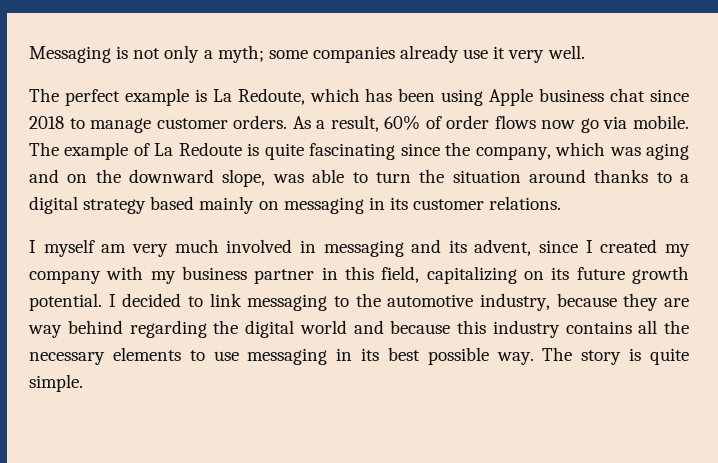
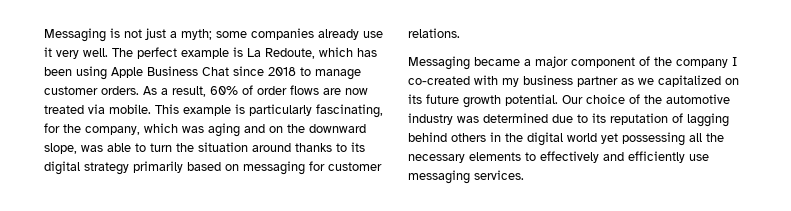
- Messaging is not only a myth; some companies already use it very well.
- The perfect example is La Redoute, which has been using Apple business chat since 2018 to manage customer orders.
+ Messaging is not just a myth; some companies already use it very well. The perfect example is La Redoute, which has been using Apple Business Chat since 2018 to manage customer orders.
- As a result, 60% of order flows now go via mobile. The example of La Redoute is quite fascinating since the company, which was aging and on the downward slope, was able to turn the situation around thanks to a digital strategy based mainly on messaging in its customer relations.
- I myself am very much involved in messaging and its advent, since I created my company with my business partner in this field, capitalizing on its future growth potential.
+ As a result, 60% of order flows are now treated via mobile. This example is particularly fascinating, for the company, which was aging and on the downward slope, was able to turn the situation around thanks to its digital strategy primarily based on messaging for customer relations.
+ Messaging became a major component of the company I co-created with my business partner as we capitalized on its future growth potential.
- I decided to link messaging to the automotive industry, because they are way behind regarding the digital world and because this industry contains all the necessary elements to use messaging in its best possible way. The story is quite simple.
+ Our choice of the automotive industry was determined due to its reputation of lagging behind others in the digital world yet possessing all the necessary elements to effectively and efficiently use messaging services.

